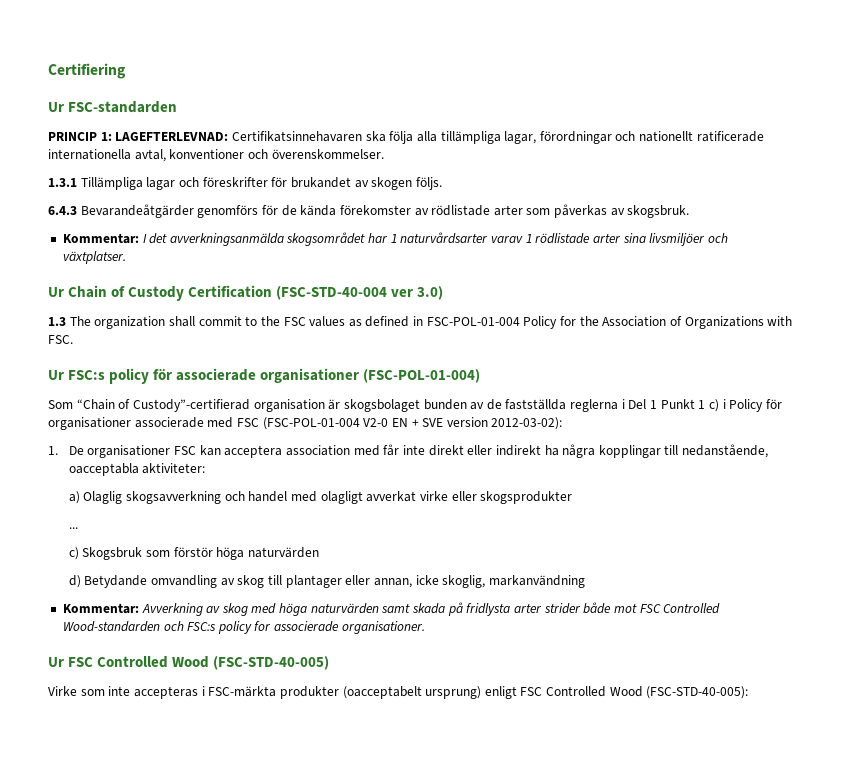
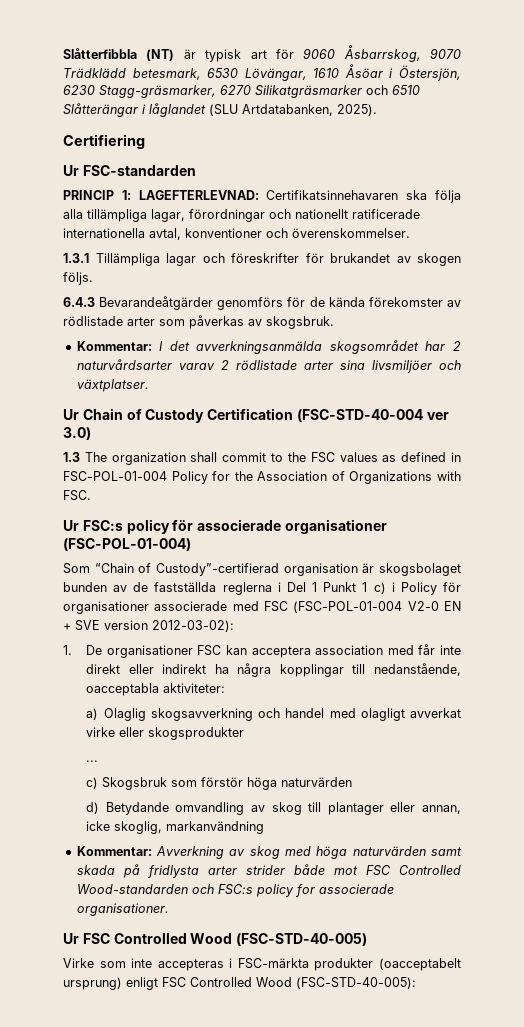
+ Slåtterfibbla (NT) är typisk art för 9060 Åsbarrskog, 9070 Trädklädd betesmark, 6530 Lövängar, 1610 Åsöar i Östersjön, 6230 Stagg-gräsmarker, 6270 Silikatgräsmarker och 6510 Slåtterängar i låglandet (SLU Artdatabanken, 2025).
- Kommentar: I det avverkningsanmälda skogsområdet har 1 naturvårdsarter varav 1 rödlistade arter sina livsmiljöer och växtplatser.
+ Kommentar: I det avverkningsanmälda skogsområdet har 2 naturvårdsarter varav 2 rödlistade arter sina livsmiljöer och växtplatser.

